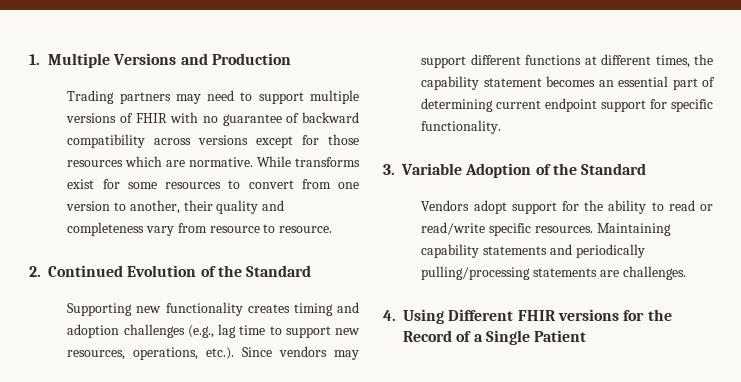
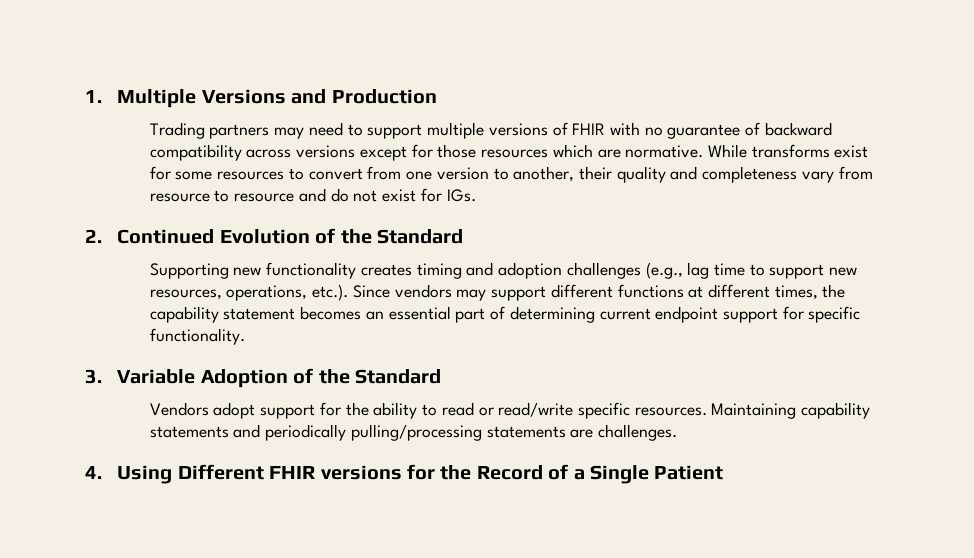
- While transforms exist for some resources to convert from one version to another, their quality and completeness vary from resource to resource.
+ While transforms exist for some resources to convert from one version to another, their quality and completeness vary from resource to resource and do not exist for IGs.

